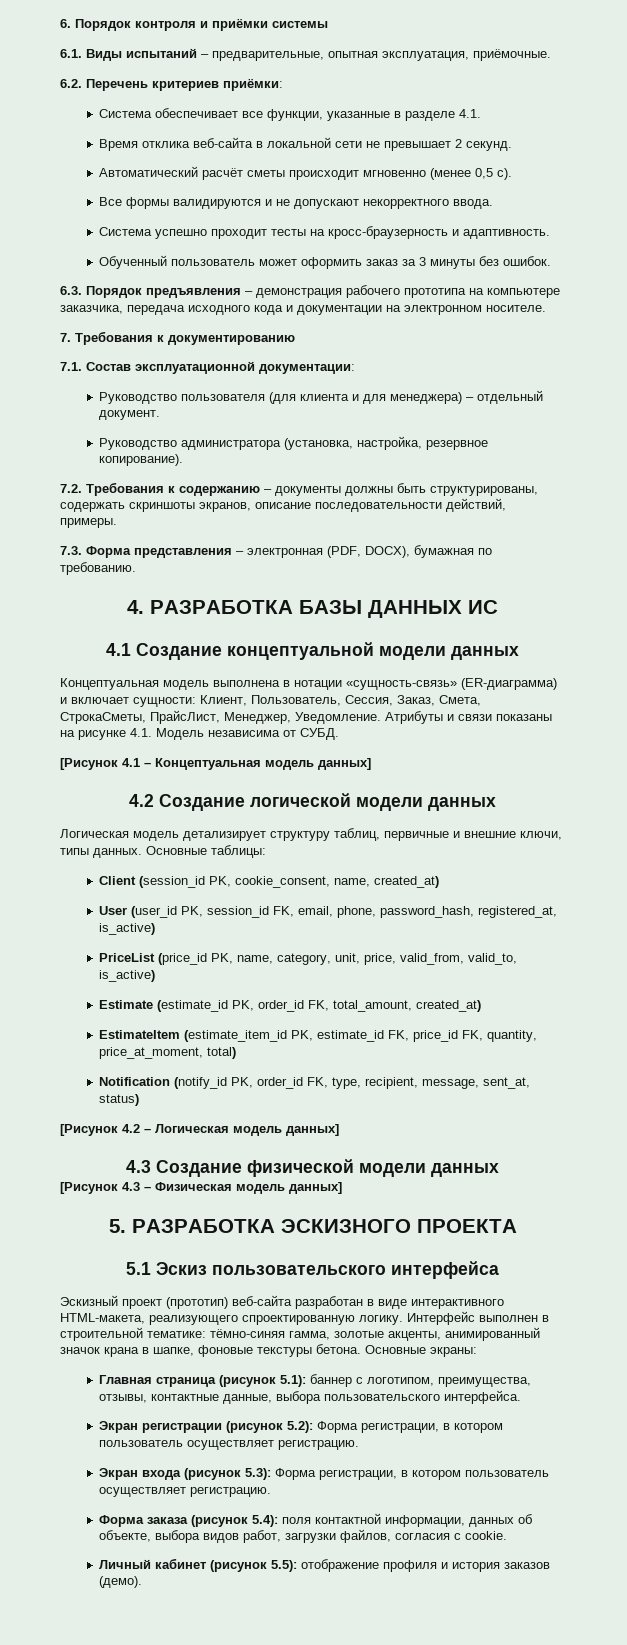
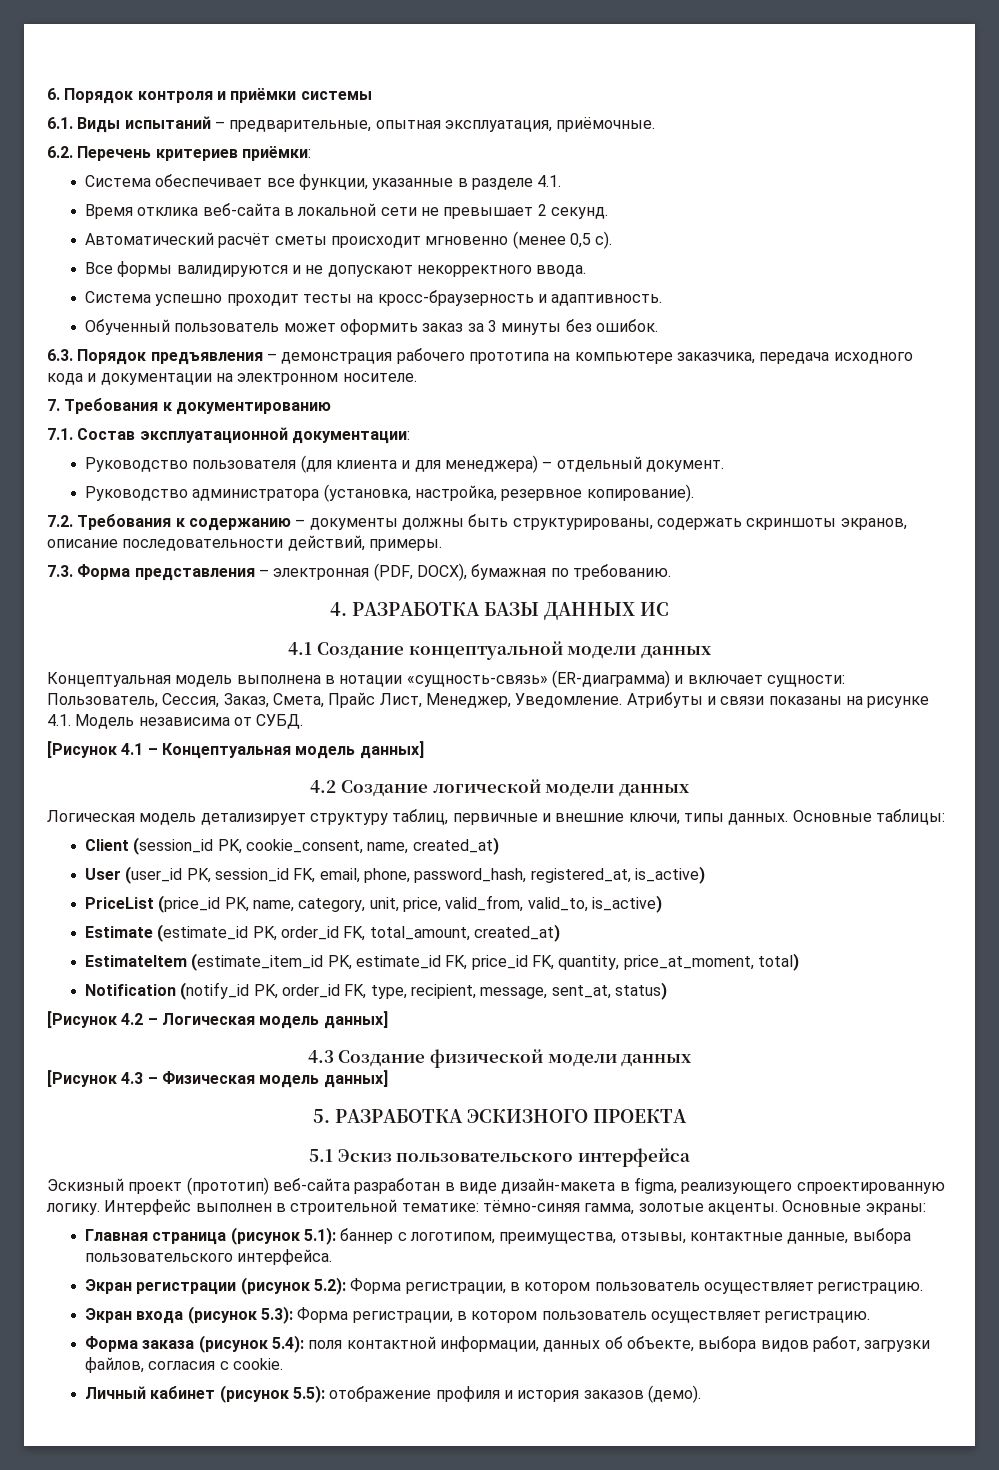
- Концептуальная модель выполнена в нотации «сущность-связь» (ER-диаграмма) и включает сущности: Клиент, Пользователь, Сессия, Заказ, Смета, СтрокаСметы, ПрайсЛист, Менеджер, Уведомление.
+ Концептуальная модель выполнена в нотации «сущность-связь» (ER-диаграмма) и включает сущности: Пользователь, Сессия, Заказ, Смета, Прайс Лист, Менеджер, Уведомление.
- Эскизный проект (прототип) веб-сайта разработан в виде интерактивного HTML-макета, реализующего спроектированную логику.
+ Эскизный проект (прототип) веб-сайта разработан в виде дизайн-макета в figma, реализующего спроектированную логику.
- Интерфейс выполнен в строительной тематике: тёмно-синяя гамма, золотые акценты, анимированный значок крана в шапке, фоновые текстуры бетона.
+ Интерфейс выполнен в строительной тематике: тёмно-синяя гамма, золотые акценты.

